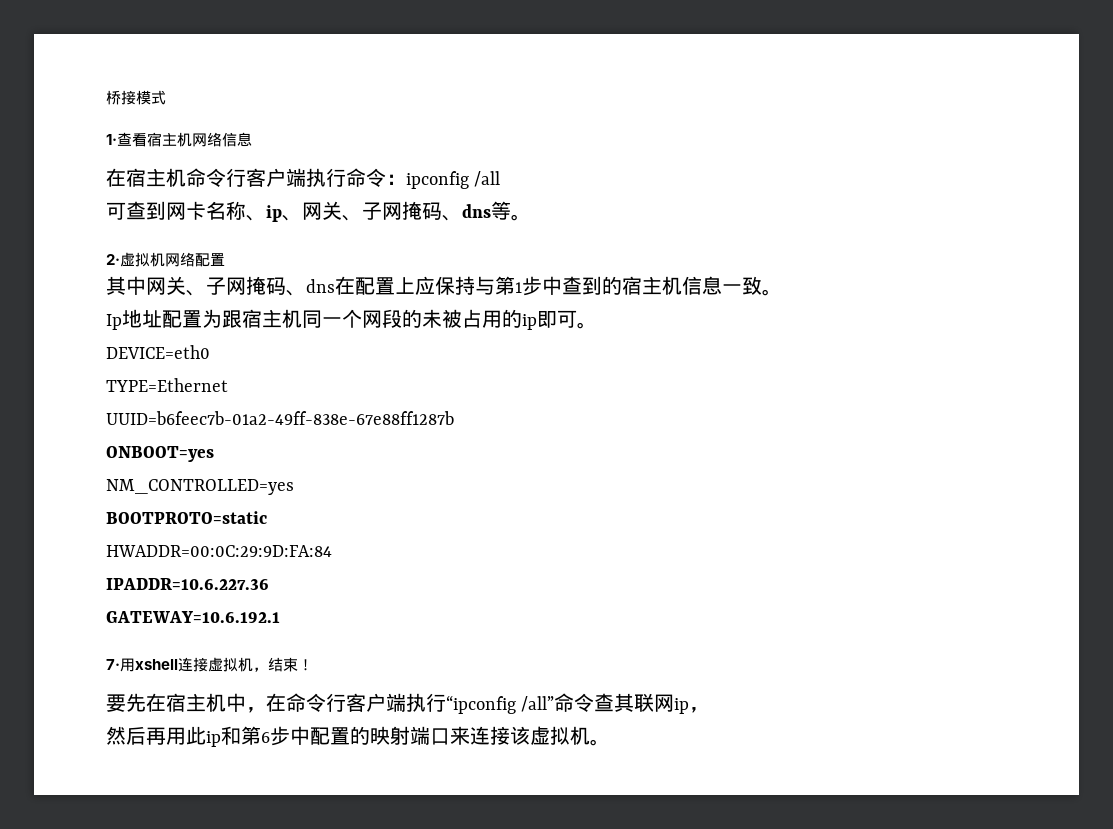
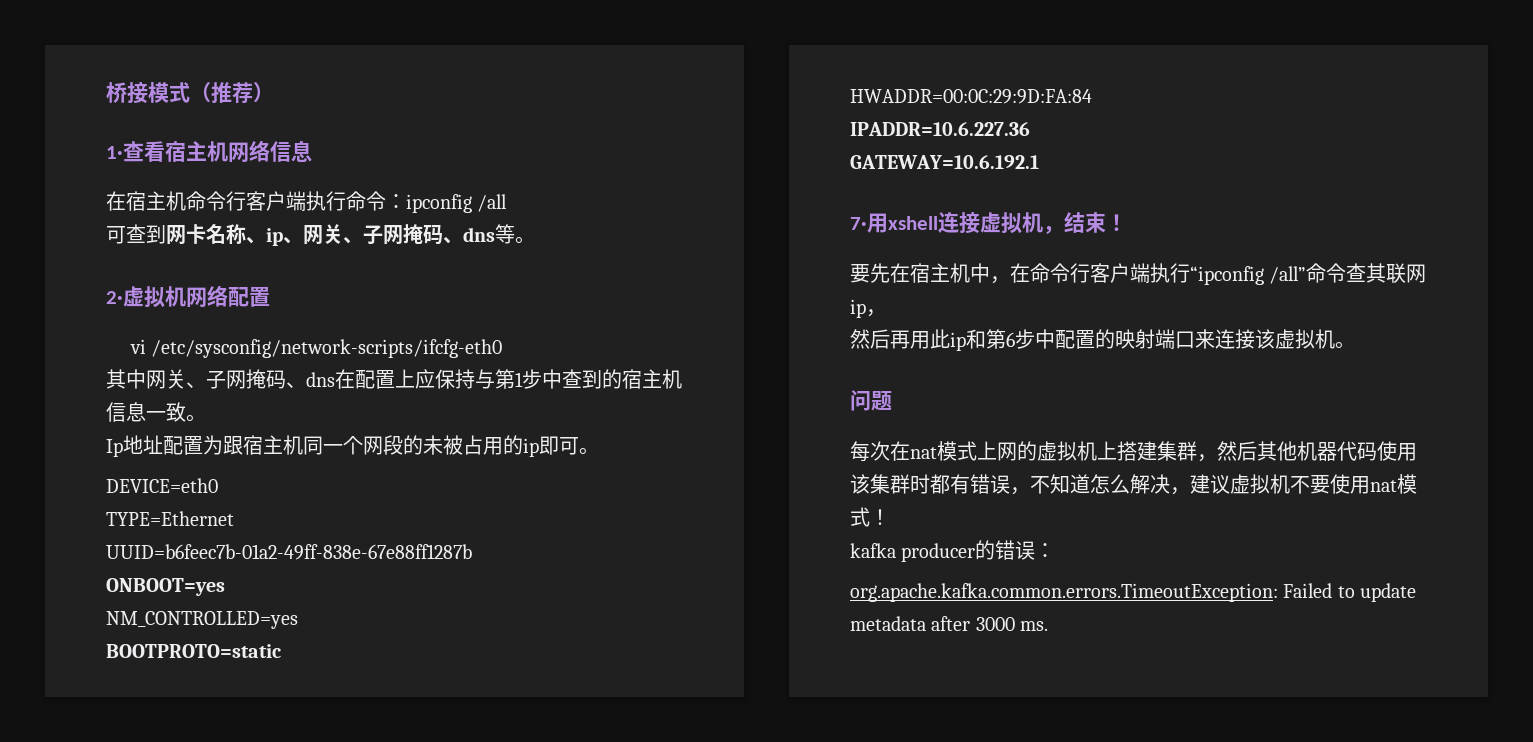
- 桥接模式
+ 桥接模式（推荐）
+ vi /etc/sysconfig/network-scripts/ifcfg-eth0
+ 问题
+ 每次在nat模式上网的虚拟机上搭建集群，然后其他机器代码使用该集群时都有错误，不知道怎么解决，建议虚拟机不要使用nat模式！
+ kafka producer的错误：
+ org.apache.kafka.common.errors.TimeoutException: Failed to update metadata after 3000 ms.

